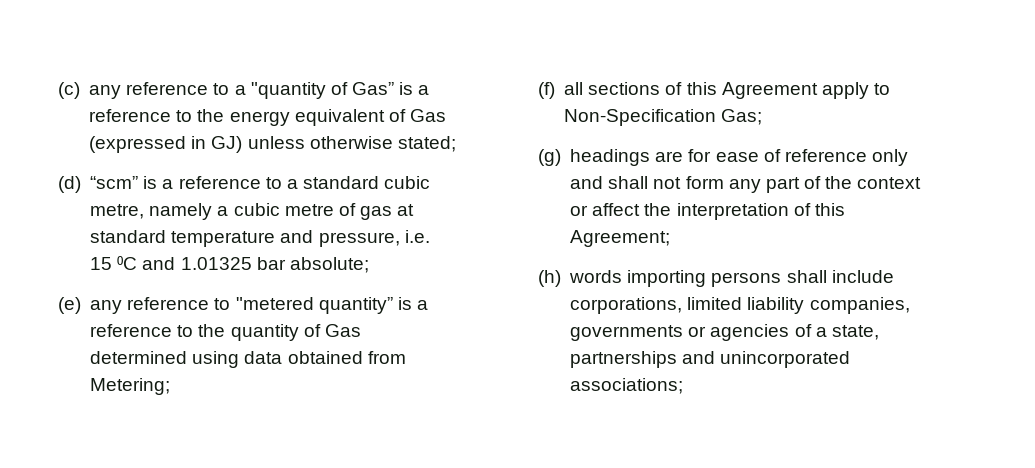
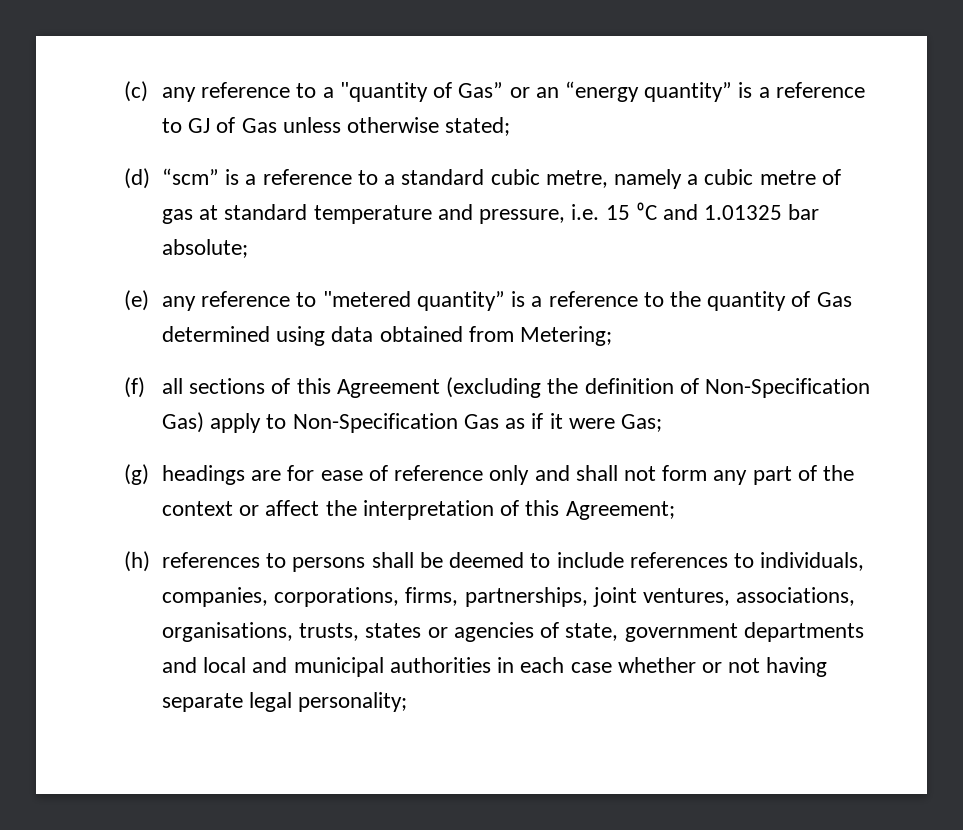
- (c) any reference to a "quantity of Gas” is a reference to the energy equivalent of Gas (expressed in GJ) unless otherwise stated;
+ (c) any reference to a "quantity of Gas” or an “energy quantity” is a reference to GJ of Gas unless otherwise stated;
- (f) all sections of this Agreement apply to Non-Specification Gas;
+ (f) all sections of this Agreement (excluding the definition of Non-Specification Gas) apply to Non-Specification Gas as if it were Gas;
- (h) words importing persons shall include corporations, limited liability companies, governments or agencies of a state, partnerships and unincorporated associations;
+ (h) references to persons shall be deemed to include references to individuals, companies, corporations, firms, partnerships, joint ventures, associations, organisations, trusts, states or agencies of state, government departments and local and municipal authorities in each case whether or not having separate legal personality;

